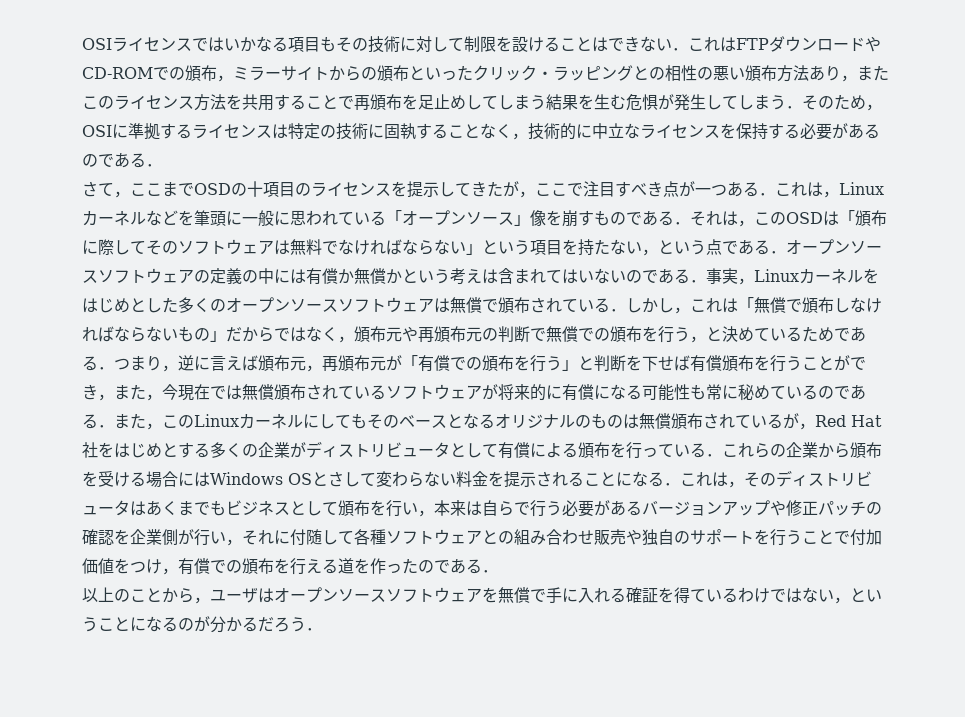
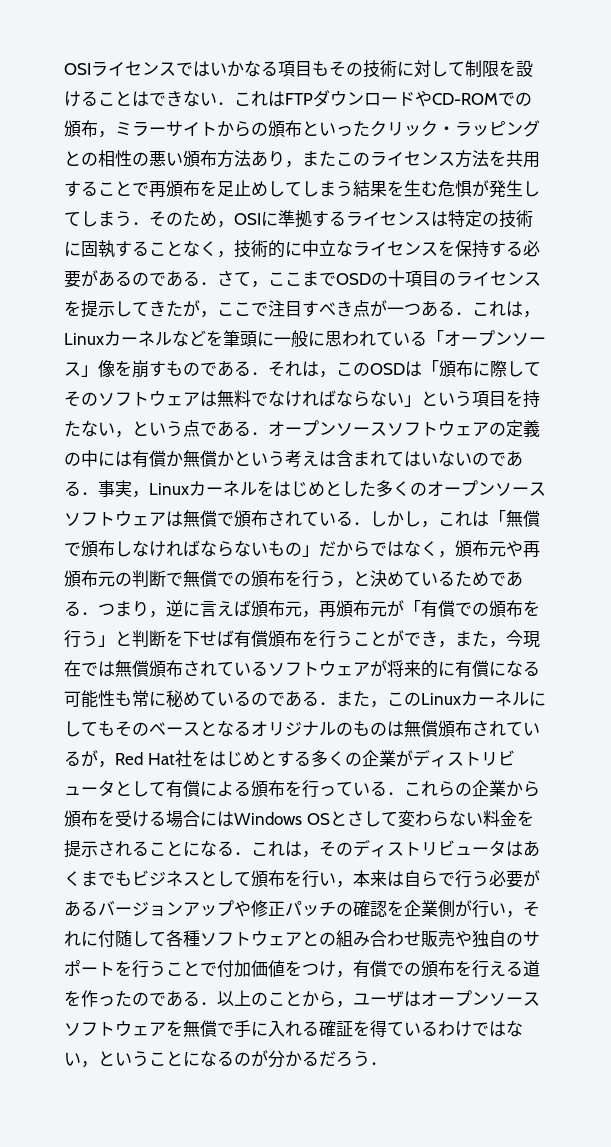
- OSIライセンスではいかなる項目もその技術に対して制限を設けることはできない．これはFTPダウンロードやCD-ROMでの頒布，ミラーサイトからの頒布といったクリック・ラッピングとの相性の悪い頒布方法あり，またこのライセンス方法を共用することで再頒布を足止めしてしまう結果を生む危惧が発生してしまう．そのため，OSIに準拠するライセンスは特定の技術に固執することなく，技術的に中立なライセンスを保持する必要があるのである．
- さて，ここまでOSDの十項目のライセンスを提示してきたが，ここで注目すべき点が一つある．これは，Linuxカーネルなどを筆頭に一般に思われている「オープンソース」像を崩すものである．それは，このOSDは「頒布に際してそのソフトウェアは無料でなければならない」という項目を持たない，という点である．オープンソースソフトウェアの定義の中には有償か無償かという考えは含まれてはいないのである．事実，Linuxカーネルをはじめとした多くのオープンソースソフトウェアは無償で頒布されている．しかし，これは「無償で頒布しなければならないもの」だからではなく，頒布元や再頒布元の判断で無償での頒布を行う，と決めているためである．つまり，逆に言えば頒布元，再頒布元が「有償での頒布を行う」と判断を下せば有償頒布を行うことができ，また，今現在では無償頒布されているソフトウェアが将来的に有償になる可能性も常に秘めているのである．また，このLinuxカーネルにしてもそのベースとなるオリジナルのものは無償頒布されているが，Red Hat社をはじめとする多くの企業がディストリビュータとして有償による頒布を行っている．これらの企業から頒布を受ける場合にはWindows OSとさして変わらない料金を提示されることになる．これは，そのディストリビュータはあくまでもビジネスとして頒布を行い，本来は自らで行う必要があるバージョンアップや修正パッチの確認を企業側が行い，それに付随して各種ソフトウェアとの組み合わせ販売や独自のサポートを行うことで付加価値をつけ，有償での頒布を行える道を作ったのである．
- 以上のことから，ユーザはオープンソースソフトウェアを無償で手に入れる確証を得ているわけではない，ということになるのが分かるだろう．
+ OSIライセンスではいかなる項目もその技術に対して制限を設けることはできない．これはFTPダウンロードやCD-ROMでの頒布，ミラーサイトからの頒布といったクリック・ラッピングとの相性の悪い頒布方法あり，またこのライセンス方法を共用することで再頒布を足止めしてしまう結果を生む危惧が発生してしまう．そのため，OSIに準拠するライセンスは特定の技術に固執することなく，技術的に中立なライセンスを保持する必要があるのである．さて，ここまでOSDの十項目のライセンスを提示してきたが，ここで注目すべき点が一つある．これは，Linuxカーネルなどを筆頭に一般に思われている「オープンソース」像を崩すものである．それは，このOSDは「頒布に際してそのソフトウェアは無料でなければならない」という項目を持たない，という点である．オープンソースソフトウェアの定義の中には有償か無償かという考えは含まれてはいないのである．事実，Linuxカーネルをはじめとした多くのオープンソースソフトウェアは無償で頒布されている．しかし，これは「無償で頒布しなければならないもの」だからではなく，頒布元や再頒布元の判断で無償での頒布を行う，と決めているためである．つまり，逆に言えば頒布元，再頒布元が「有償での頒布を行う」と判断を下せば有償頒布を行うことができ，また，今現在では無償頒布されているソフトウェアが将来的に有償になる可能性も常に秘めているのである．また，このLinuxカーネルにしてもそのベースとなるオリジナルのものは無償頒布されているが，Red Hat社をはじめとする多くの企業がディストリビュータとして有償による頒布を行っている．これらの企業から頒布を受ける場合にはWindows OSとさして変わらない料金を提示されることになる．これは，そのディストリビュータはあくまでもビジネスとして頒布を行い，本来は自らで行う必要があるバージョンアップや修正パッチの確認を企業側が行い，それに付随して各種ソフトウェアとの組み合わせ販売や独自のサポートを行うことで付加価値をつけ，有償での頒布を行える道を作ったのである．以上のことから，ユーザはオープンソースソフトウェアを無償で手に入れる確証を得ているわけではない，ということになるのが分かるだろう．

